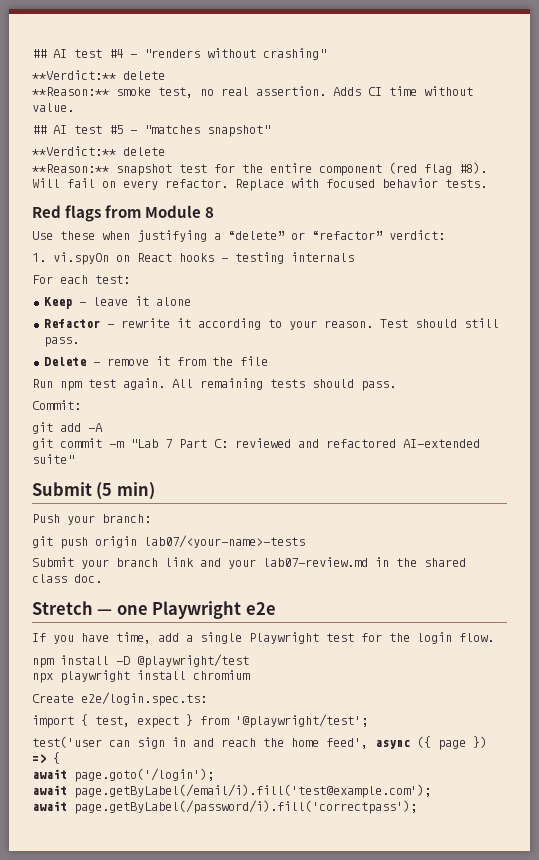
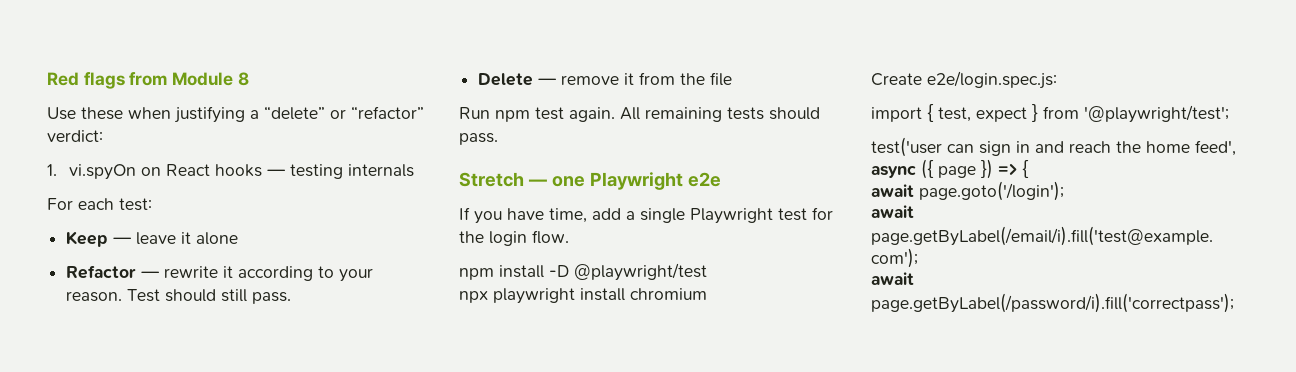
- ## AI test #4 — "renders without crashing"
- **Verdict:** delete
- **Reason:** smoke test, no real assertion. Adds CI time without value.
- ## AI test #5 — "matches snapshot"
- **Verdict:** delete
- **Reason:** snapshot test for the entire component (red flag #8). Will fail on every refactor. Replace with focused behavior tests.
- Commit:
- git add -A
- git commit -m "Lab 7 Part C: reviewed and refactored AI-extended suite"
- Submit (5 min)
- Push your branch:
- git push origin lab07/<your-name>-tests
- Submit your branch link and your lab07-review.md in the shared class doc.
- Create e2e/login.spec.ts:
+ Create e2e/login.spec.js:

